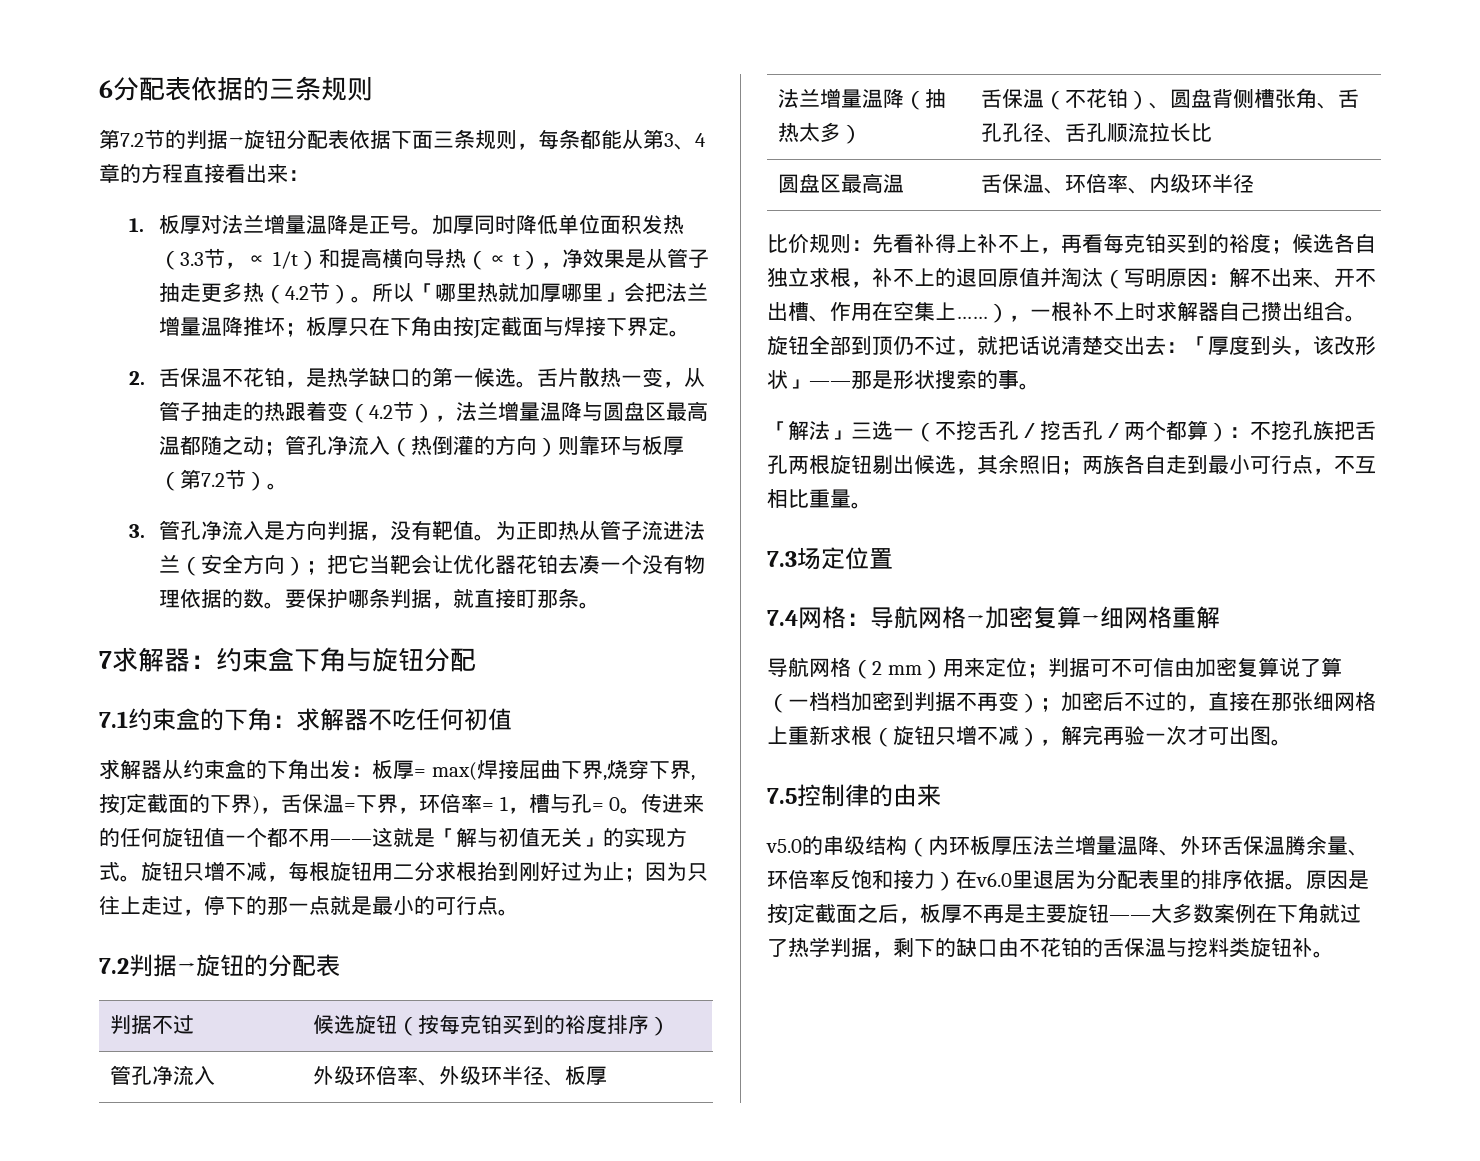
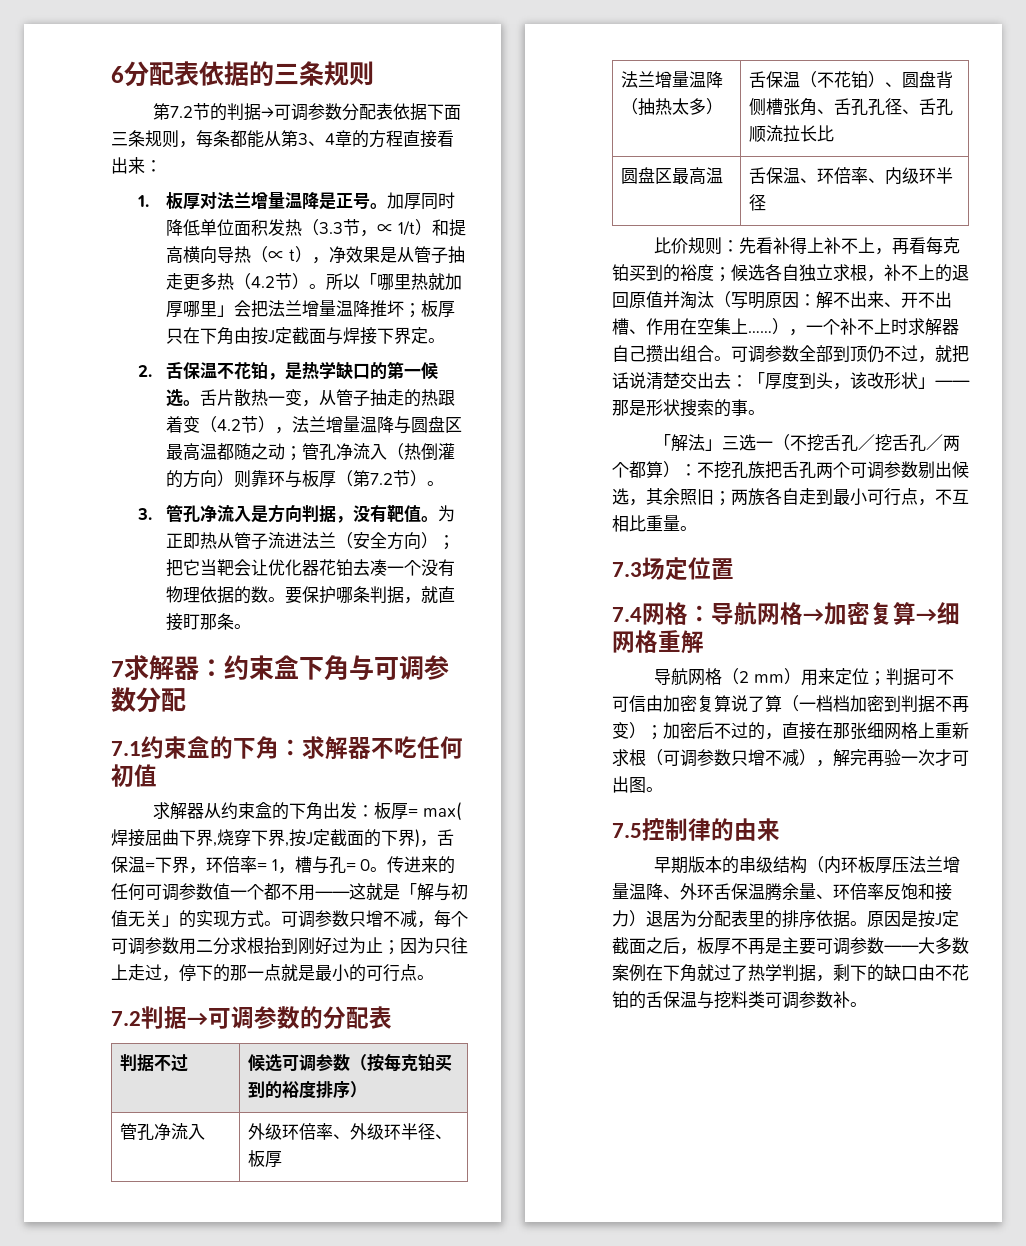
- 第7.2节的判据→旋钮分配表依据下面三条规则，每条都能从第3、4章的方程直接看出来：
+ 第7.2节的判据→可调参数分配表依据下面三条规则，每条都能从第3、4章的方程直接看出来：
- 7求解器：约束盒下角与旋钮分配
+ 7求解器：约束盒下角与可调参数分配
- 传进来的任何旋钮值一个都不用——这就是「解与初值无关」的实现方式。
+ 传进来的任何可调参数值一个都不用——这就是「解与初值无关」的实现方式。
- 旋钮只增不减，每根旋钮用二分求根抬到刚好过为止；因为只往上走过，停下的那一点就是最小的可行点。
+ 可调参数只增不减，每个可调参数用二分求根抬到刚好过为止；因为只往上走过，停下的那一点就是最小的可行点。
- 7.2判据→旋钮的分配表
+ 7.2判据→可调参数的分配表
- 判据不过 | 候选旋钮（按每克铂买到的裕度排序）
+ 判据不过 | 候选可调参数（按每克铂买到的裕度排序）
- 比价规则：先看补得上补不上，再看每克铂买到的裕度；候选各自独立求根，补不上的退回原值并淘汰（写明原因：解不出来、开不出槽、作用在空集上……），一根补不上时求解器自己攒出组合。
+ 比价规则：先看补得上补不上，再看每克铂买到的裕度；候选各自独立求根，补不上的退回原值并淘汰（写明原因：解不出来、开不出槽、作用在空集上……），一个补不上时求解器自己攒出组合。
- 旋钮全部到顶仍不过，就把话说清楚交出去：「厚度到头，该改形状」——那是形状搜索的事。
+ 可调参数全部到顶仍不过，就把话说清楚交出去：「厚度到头，该改形状」——那是形状搜索的事。
- 「解法」三选一（不挖舌孔／挖舌孔／两个都算）：不挖孔族把舌孔两根旋钮剔出候选，其余照旧；两族各自走到最小可行点，不互相比重量。
+ 「解法」三选一（不挖舌孔／挖舌孔／两个都算）：不挖孔族把舌孔两个可调参数剔出候选，其余照旧；两族各自走到最小可行点，不互相比重量。
- 导航网格（2 mm）用来定位；判据可不可信由加密复算说了算（一档档加密到判据不再变）；加密后不过的，直接在那张细网格上重新求根（旋钮只增不减），解完再验一次才可出图。
+ 导航网格（2 mm）用来定位；判据可不可信由加密复算说了算（一档档加密到判据不再变）；加密后不过的，直接在那张细网格上重新求根（可调参数只增不减），解完再验一次才可出图。
- v5.0的串级结构（内环板厚压法兰增量温降、外环舌保温腾余量、环倍率反饱和接力）在v6.0里退居为分配表里的排序依据。
+ 早期版本的串级结构（内环板厚压法兰增量温降、外环舌保温腾余量、环倍率反饱和接力）退居为分配表里的排序依据。
- 原因是按J定截面之后，板厚不再是主要旋钮——大多数案例在下角就过了热学判据，剩下的缺口由不花铂的舌保温与挖料类旋钮补。
+ 原因是按J定截面之后，板厚不再是主要可调参数——大多数案例在下角就过了热学判据，剩下的缺口由不花铂的舌保温与挖料类可调参数补。

